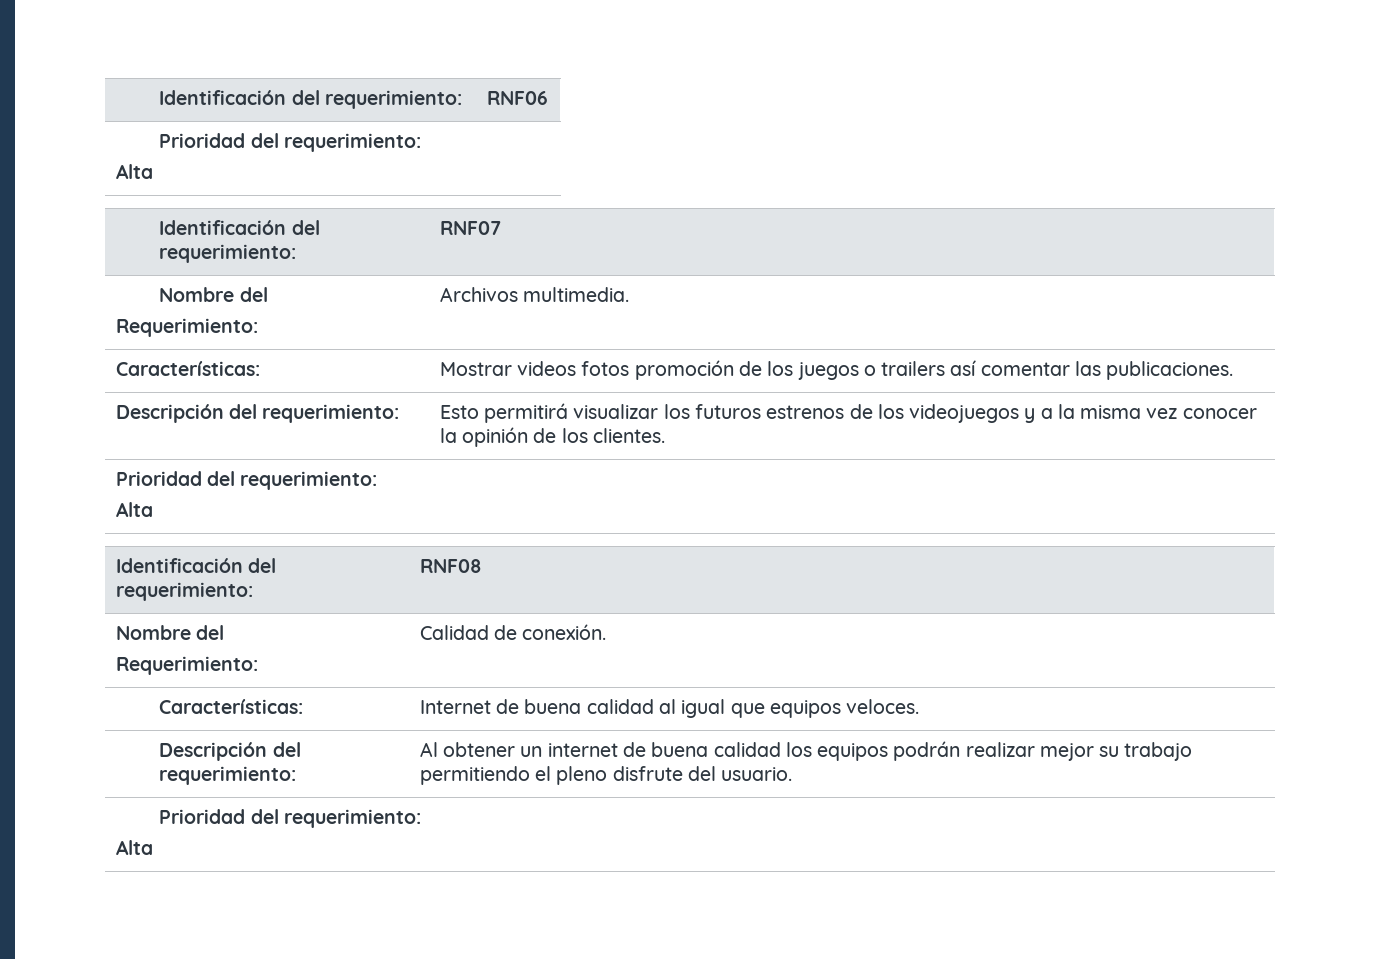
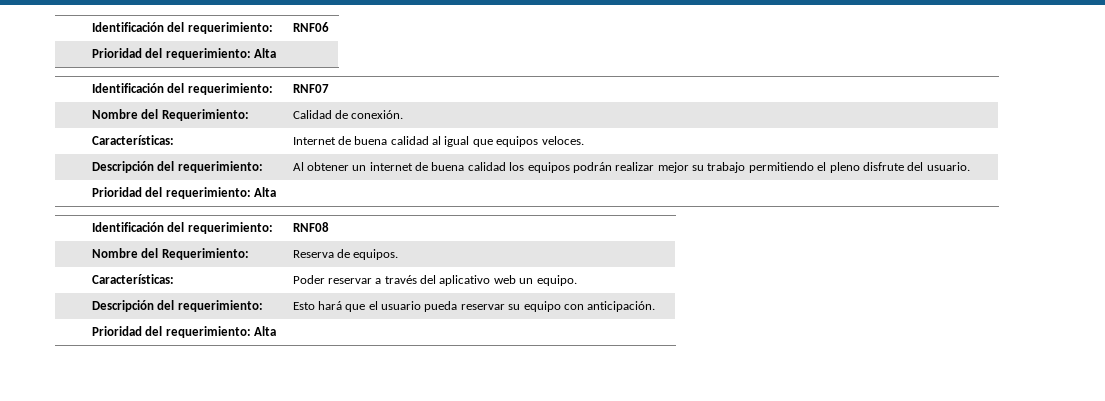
  Identificación del requerimiento: | RNF06
- Prioridad del requerimiento:
- Alta
+ Prioridad del requerimiento: Alta
  Identificación del requerimiento: | RNF07
- Nombre del
- Requerimiento: | Archivos multimedia.
- Características: | Mostrar videos fotos promoción de los juegos o trailers así comentar las publicaciones.
- Descripción del requerimiento: | Esto permitirá visualizar los futuros estrenos de los videojuegos y a la misma vez conocer la opinión de los clientes.
- Prioridad del requerimiento:
- Alta
- Identificación del requerimiento: | RNF08
- Nombre del
- Requerimiento: | Calidad de conexión.
+ Nombre del Requerimiento: | Calidad de conexión.
  Descripción del requerimiento: | Al obtener un internet de buena calidad los equipos podrán realizar mejor su trabajo permitiendo el pleno disfrute del usuario.
- Prioridad del requerimiento:
- Alta
+ Prioridad del requerimiento: Alta
+ Identificación del requerimiento: | RNF08
+ Nombre del Requerimiento: | Reserva de equipos.
+ Características: | Poder reservar a través del aplicativo web un equipo.
+ Descripción del requerimiento: | Esto hará que el usuario pueda reservar su equipo con anticipación.
+ Prioridad del requerimiento: Alta

